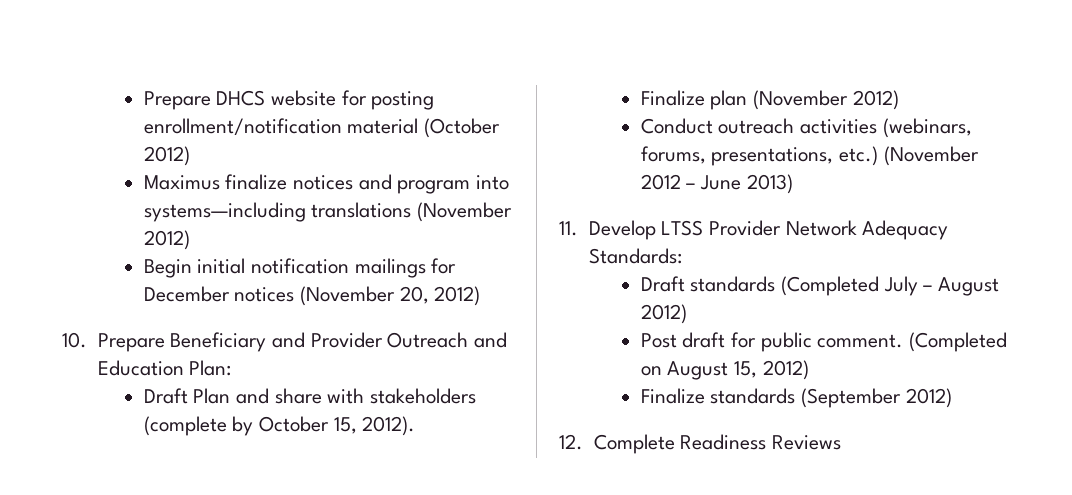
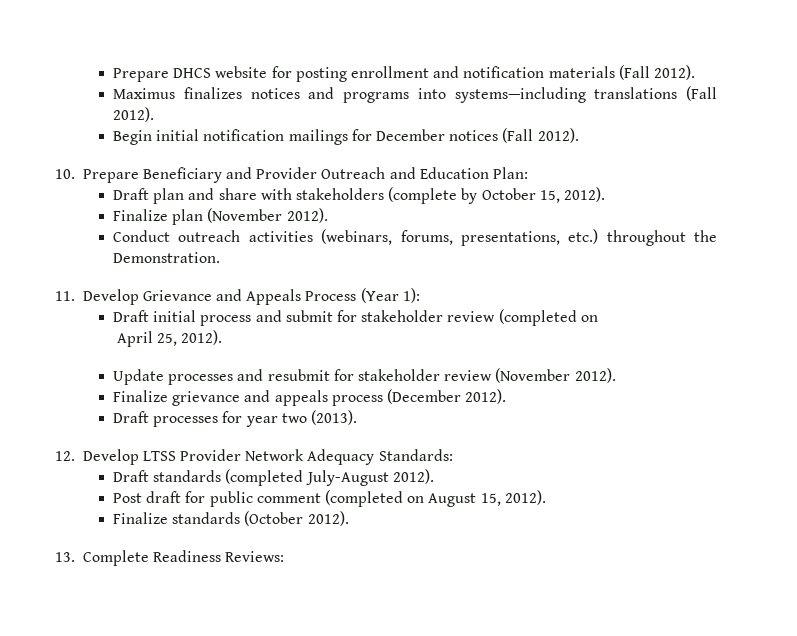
- Prepare DHCS website for posting enrollment/notification material (October 2012)
+ Prepare DHCS website for posting enrollment and notification materials (Fall 2012).
- Maximus finalize notices and program into systems—including translations (November 2012)
+ Maximus finalizes notices and programs into systems—including translations (Fall 2012).
- Begin initial notification mailings for December notices (November 20, 2012)
+ Begin initial notification mailings for December notices (Fall 2012).
- Draft Plan and share with stakeholders (complete by October 15, 2012).
+ Draft plan and share with stakeholders (complete by October 15, 2012).
- Finalize plan (November 2012)
+ Finalize plan (November 2012).
- Conduct outreach activities (webinars, forums, presentations, etc.) (November 2012 – June 2013)
- 11. Develop LTSS Provider Network Adequacy Standards:
+ Conduct outreach activities (webinars, forums, presentations, etc.) throughout the Demonstration.
+ 11. Develop Grievance and Appeals Process (Year 1):
+ Draft initial process and submit for stakeholder review (completed on
+ April 25, 2012).
+ Update processes and resubmit for stakeholder review (November 2012).
+ Finalize grievance and appeals process (December 2012).
+ Draft processes for year two (2013).
+ 12. Develop LTSS Provider Network Adequacy Standards:
- Draft standards (Completed July – August 2012)
+ Draft standards (completed July-August 2012).
- Post draft for public comment. (Completed on August 15, 2012)
+ Post draft for public comment (completed on August 15, 2012).
- Finalize standards (September 2012)
- 12. Complete Readiness Reviews
+ Finalize standards (October 2012).
+ 13. Complete Readiness Reviews:

